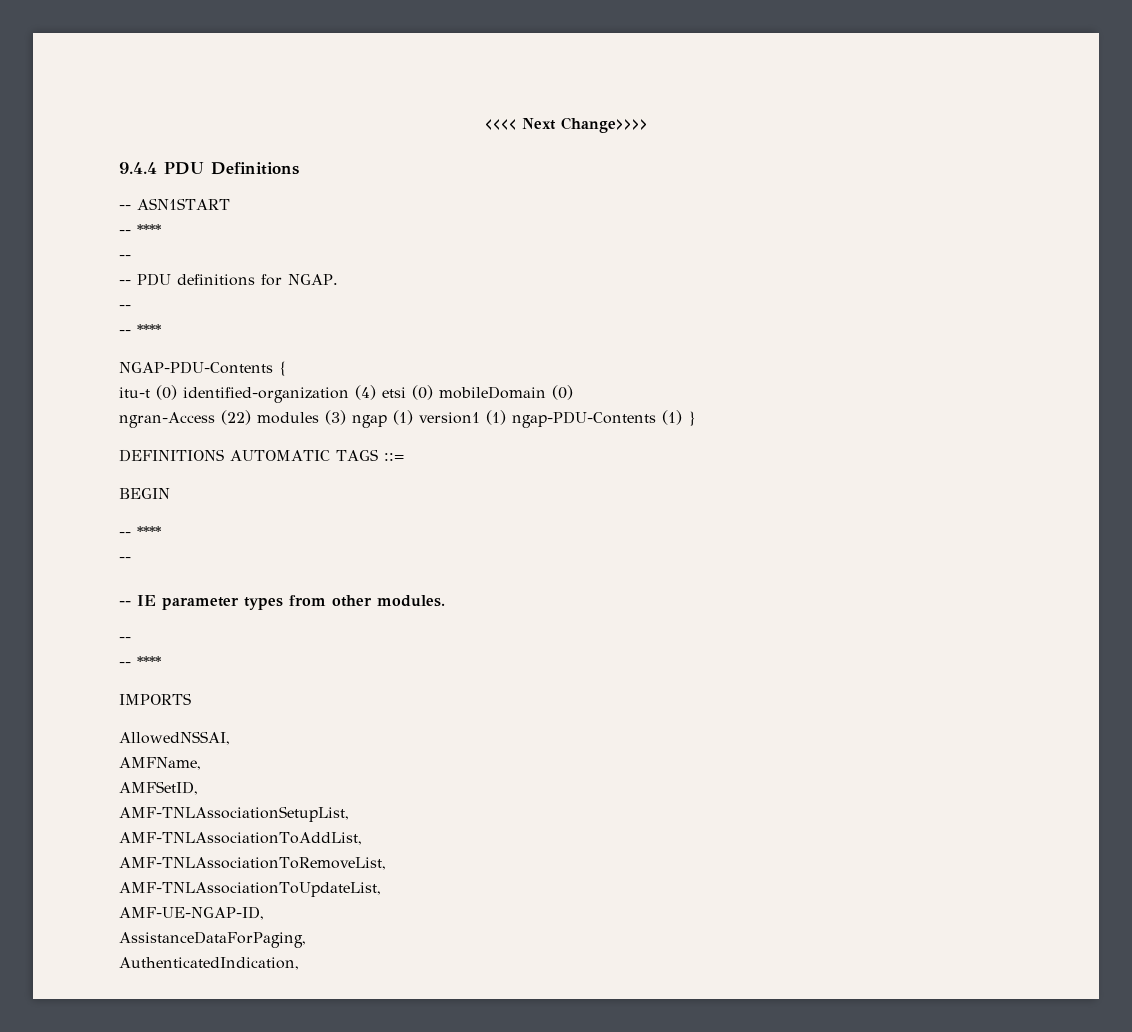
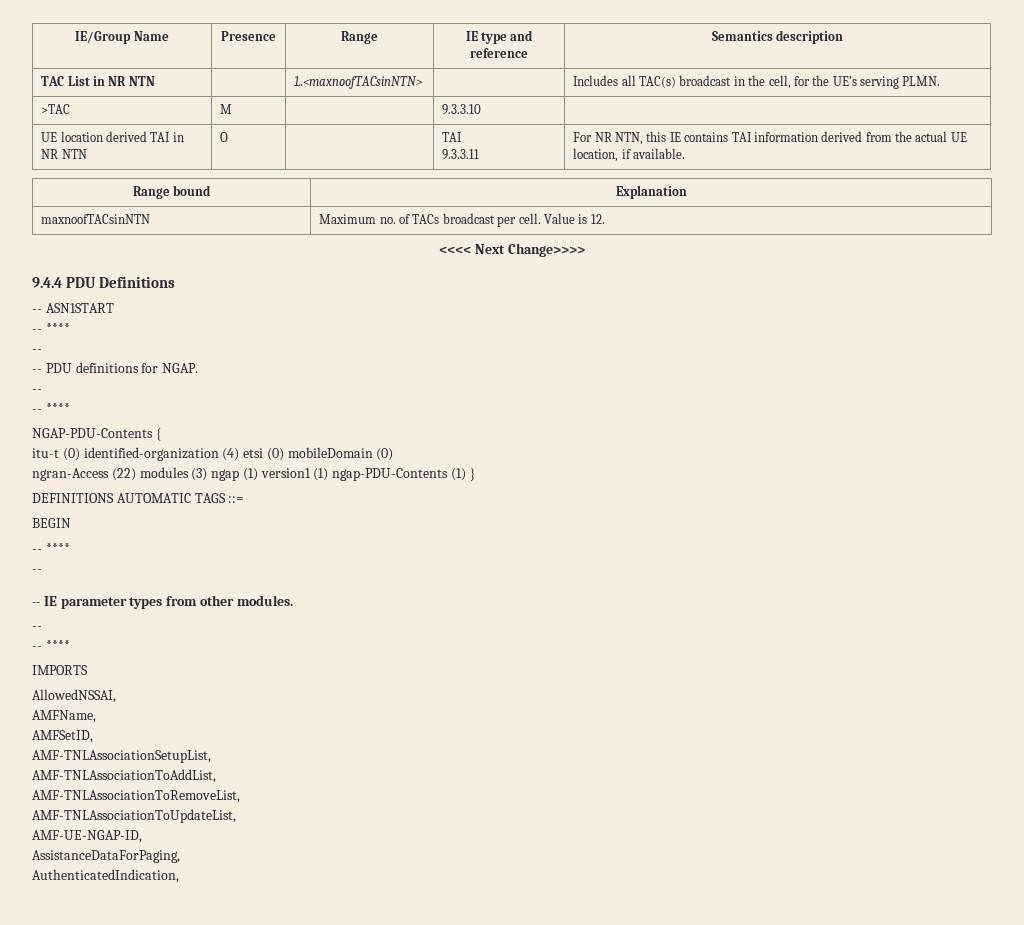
+ IE/Group Name | Presence | Range | IE type and reference | Semantics description
+ TAC List in NR NTN | | 1..<maxnoofTACsinNTN> | | Includes all TAC(s) broadcast in the cell, for the UE’s serving PLMN.
+ >TAC | M | | 9.3.3.10 |
+ UE location derived TAI in NR NTN | O | | TAI
+ 9.3.3.11 | For NR NTN, this IE contains TAI information derived from the actual UE location, if available.
+ Range bound | Explanation
+ maxnoofTACsinNTN | Maximum no. of TACs broadcast per cell. Value is 12.

